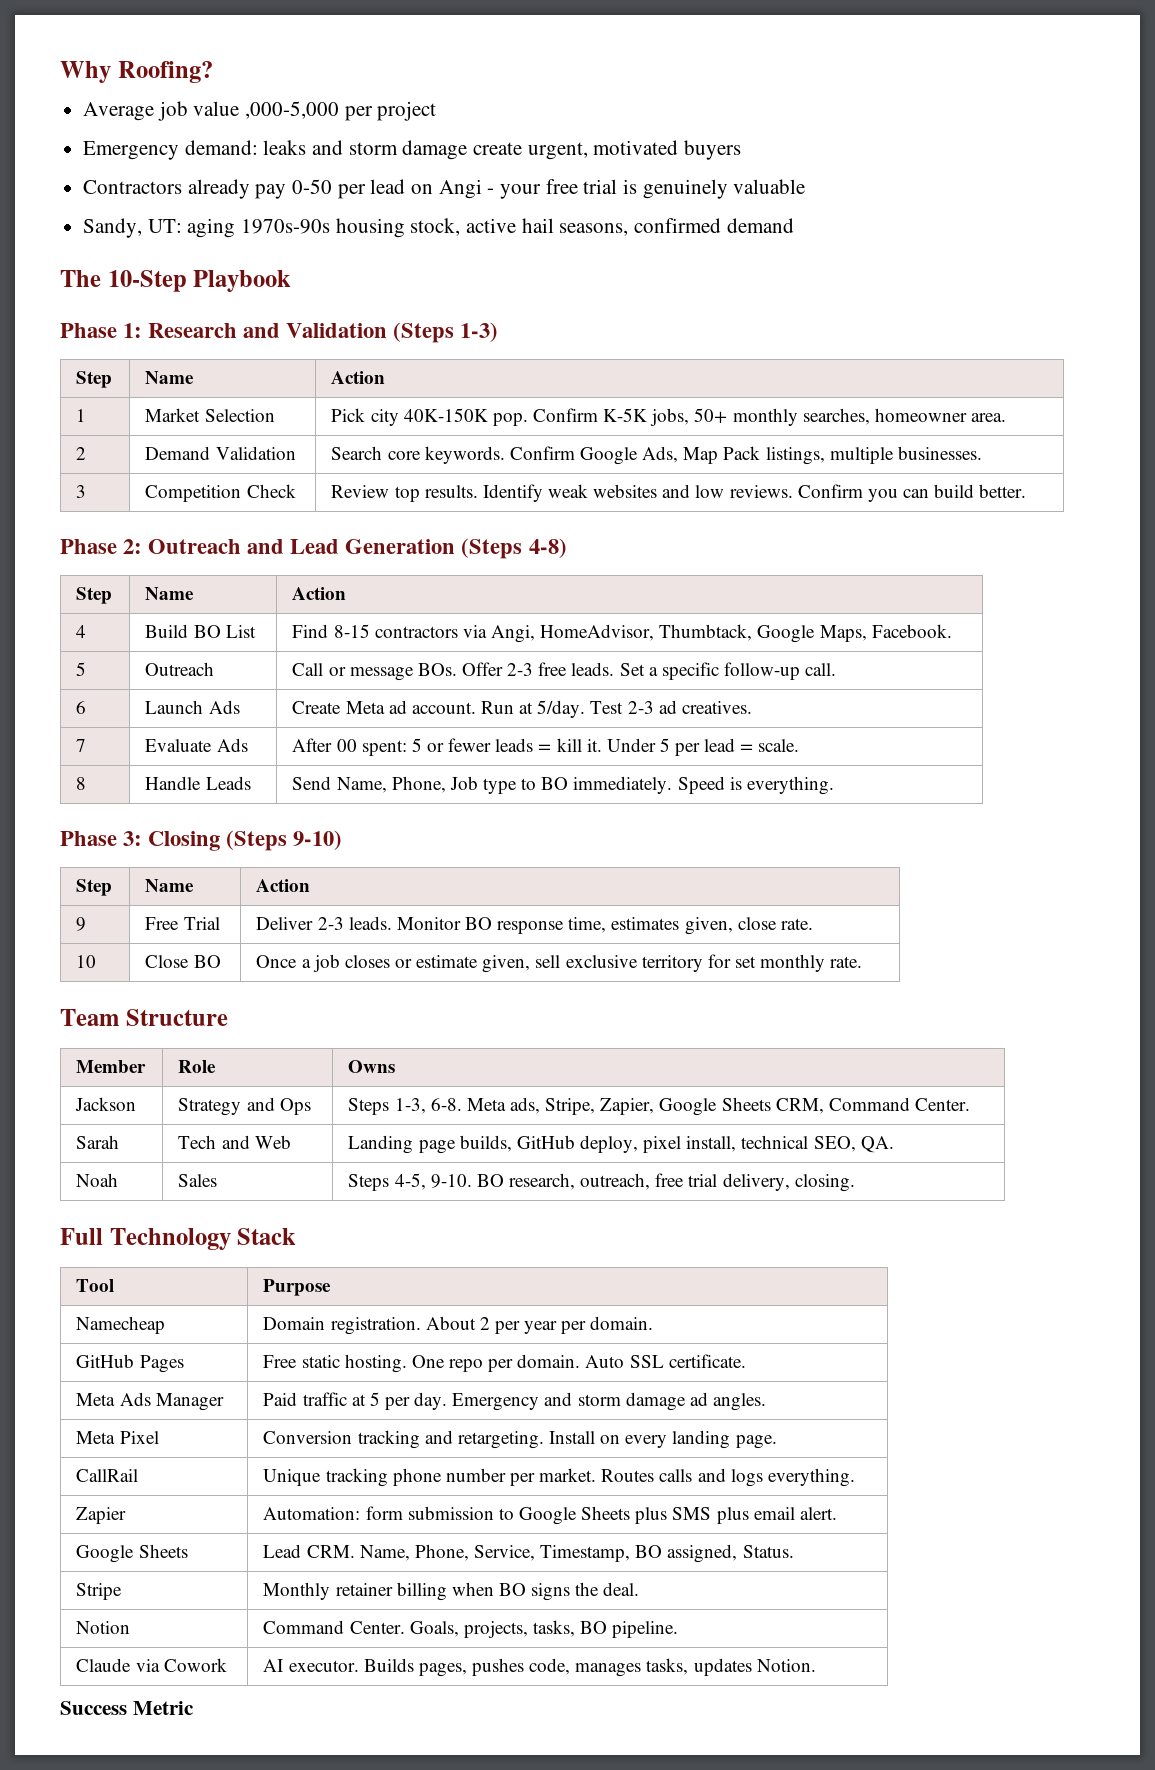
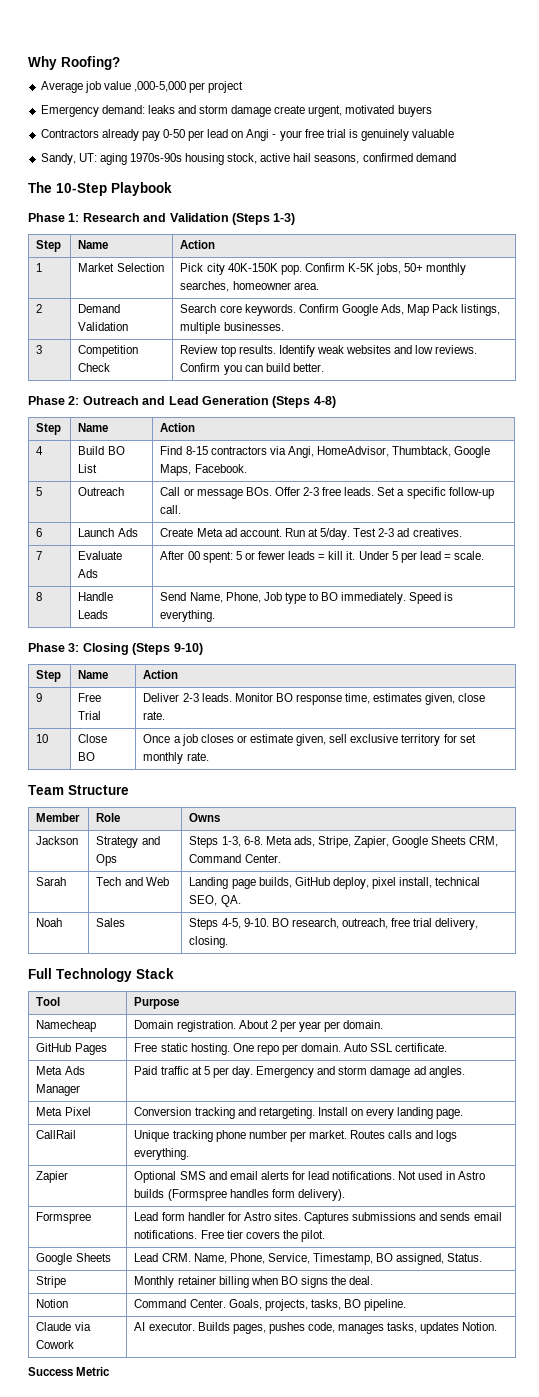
- Zapier | Automation: form submission to Google Sheets plus SMS plus email alert.
+ Zapier | Optional SMS and email alerts for lead notifications. Not used in Astro builds (Formspree handles form delivery).
+ Formspree | Lead form handler for Astro sites. Captures submissions and sends email notifications. Free tier covers the pilot.

